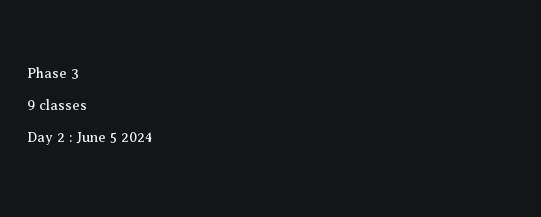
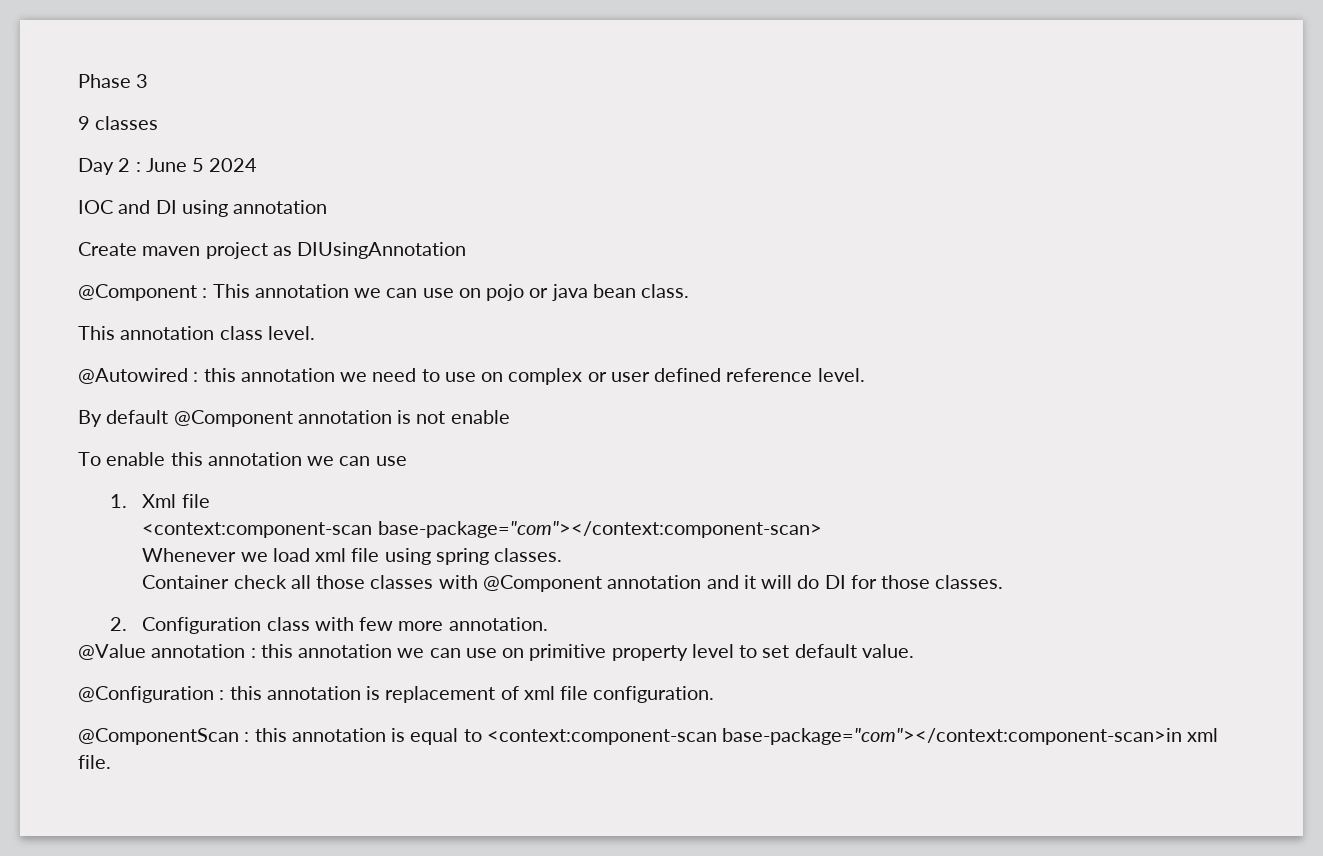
+ IOC and DI using annotation
+ Create maven project as DIUsingAnnotation
+ @Component : This annotation we can use on pojo or java bean class.
+ This annotation class level.
+ @Autowired : this annotation we need to use on complex or user defined reference level.
+ By default @Component annotation is not enable
+ To enable this annotation we can use
+ 1. Xml file
+ <context:component-scan base-package="com"></context:component-scan>
+ Whenever we load xml file using spring classes.
+ Container check all those classes with @Component annotation and it will do DI for those classes.
+ 2. Configuration class with few more annotation.
+ @Value annotation : this annotation we can use on primitive property level to set default value.
+ @Configuration : this annotation is replacement of xml file configuration.
+ @ComponentScan : this annotation is equal to <context:component-scan base-package="com"></context:component-scan>in xml file.

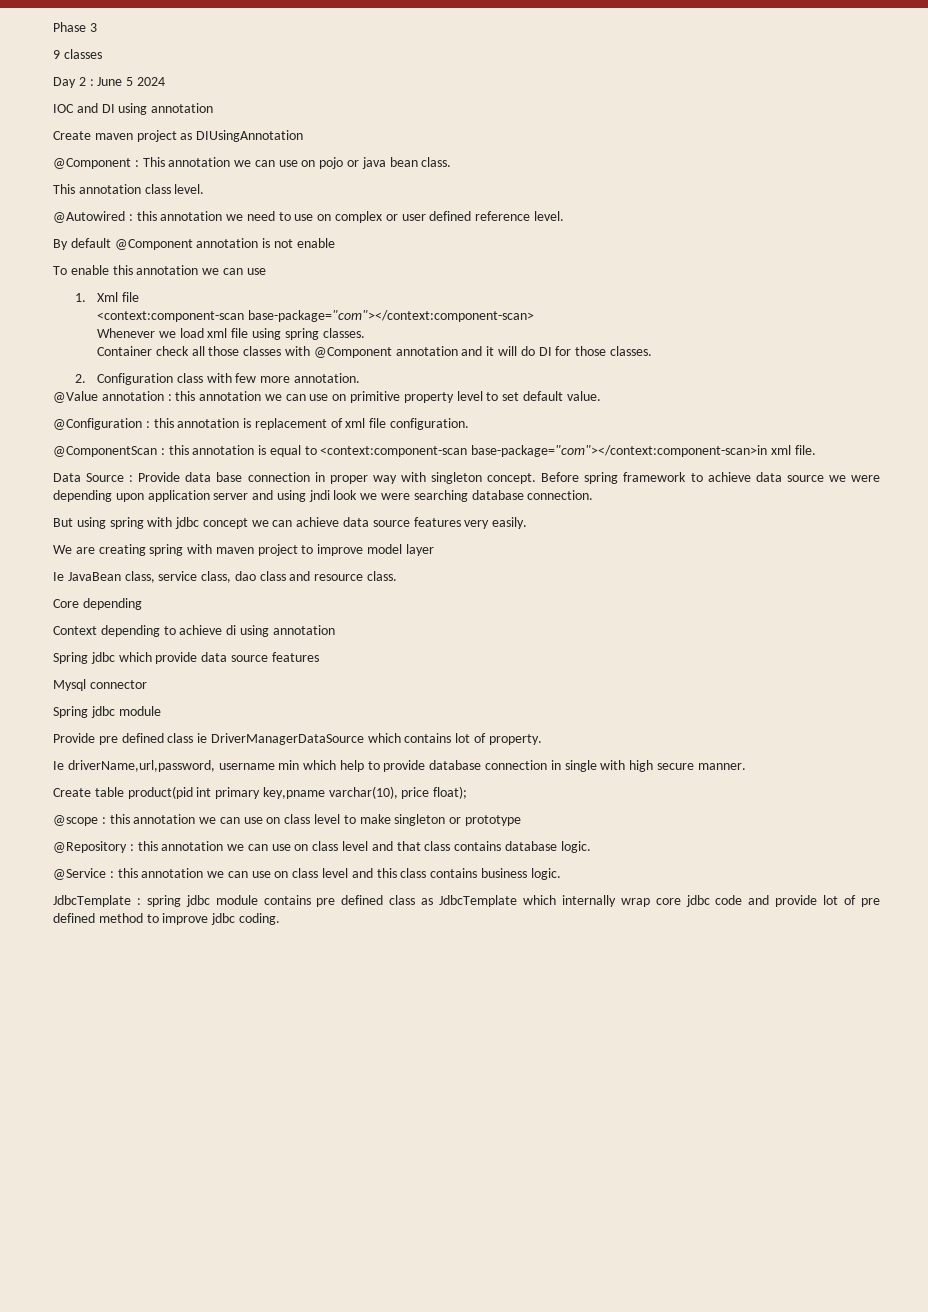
+ Data Source : Provide data base connection in proper way with singleton concept. Before spring framework to achieve data source we were depending upon application server and using jndi look we were searching database connection.
+ But using spring with jdbc concept we can achieve data source features very easily.
+ We are creating spring with maven project to improve model layer
+ Ie JavaBean class, service class, dao class and resource class.
+ Core depending
+ Context depending to achieve di using annotation
+ Spring jdbc which provide data source features
+ Mysql connector
+ Spring jdbc module
+ Provide pre defined class ie DriverManagerDataSource which contains lot of property.
+ Ie driverName,url,password, username min which help to provide database connection in single with high secure manner.
+ Create table product(pid int primary key,pname varchar(10), price float);
+ @scope : this annotation we can use on class level to make singleton or prototype
+ @Repository : this annotation we can use on class level and that class contains database logic.
+ @Service : this annotation we can use on class level and this class contains business logic.
+ JdbcTemplate : spring jdbc module contains pre defined class as JdbcTemplate which internally wrap core jdbc code and provide lot of pre defined method to improve jdbc coding.

